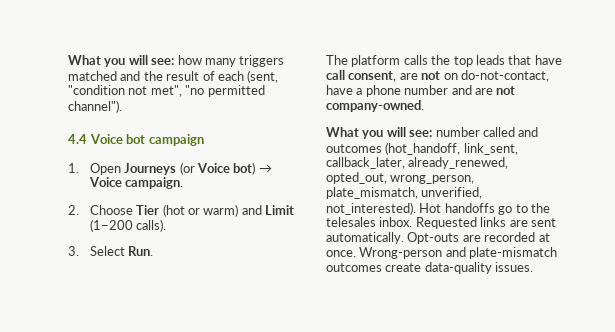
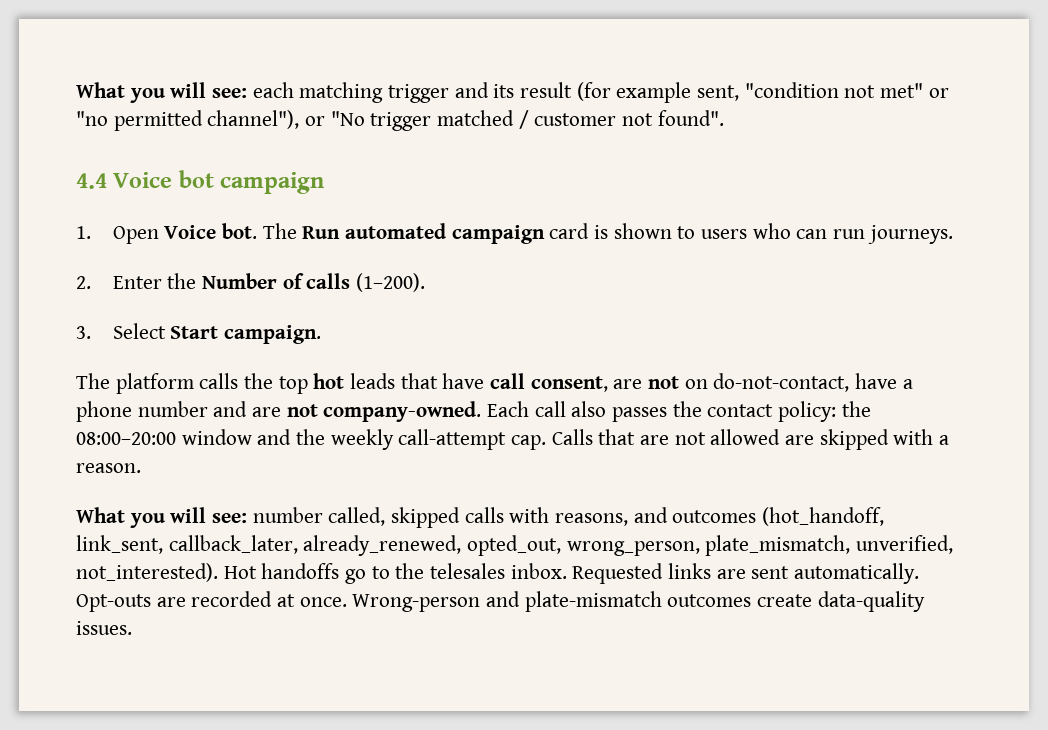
- What you will see: how many triggers matched and the result of each (sent, "condition not met", "no permitted channel").
+ What you will see: each matching trigger and its result (for example sent, "condition not met" or "no permitted channel"), or "No trigger matched / customer not found".
- 1. Open Journeys (or Voice bot) → Voice campaign.
- 2. Choose Tier (hot or warm) and Limit (1–200 calls).
+ 1. Open Voice bot. The Run automated campaign card is shown to users who can run journeys.
+ 2. Enter the Number of calls (1–200).
- 3. Select Run.
+ 3. Select Start campaign.
- The platform calls the top leads that have call consent, are not on do-not-contact, have a phone number and are not company-owned.
+ The platform calls the top hot leads that have call consent, are not on do-not-contact, have a phone number and are not company-owned. Each call also passes the contact policy: the 08:00–20:00 window and the weekly call-attempt cap. Calls that are not allowed are skipped with a reason.
- What you will see: number called and outcomes (hot_handoff, link_sent, callback_later, already_renewed, opted_out, wrong_person, plate_mismatch, unverified, not_interested).
+ What you will see: number called, skipped calls with reasons, and outcomes (hot_handoff, link_sent, callback_later, already_renewed, opted_out, wrong_person, plate_mismatch, unverified, not_interested).

